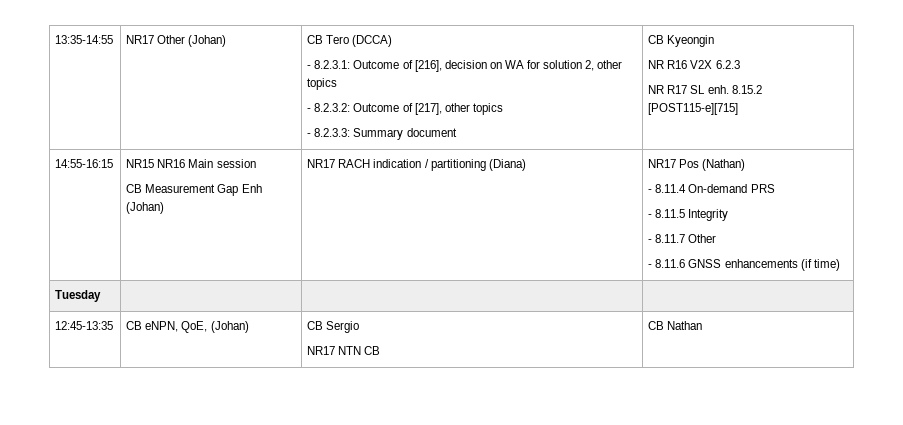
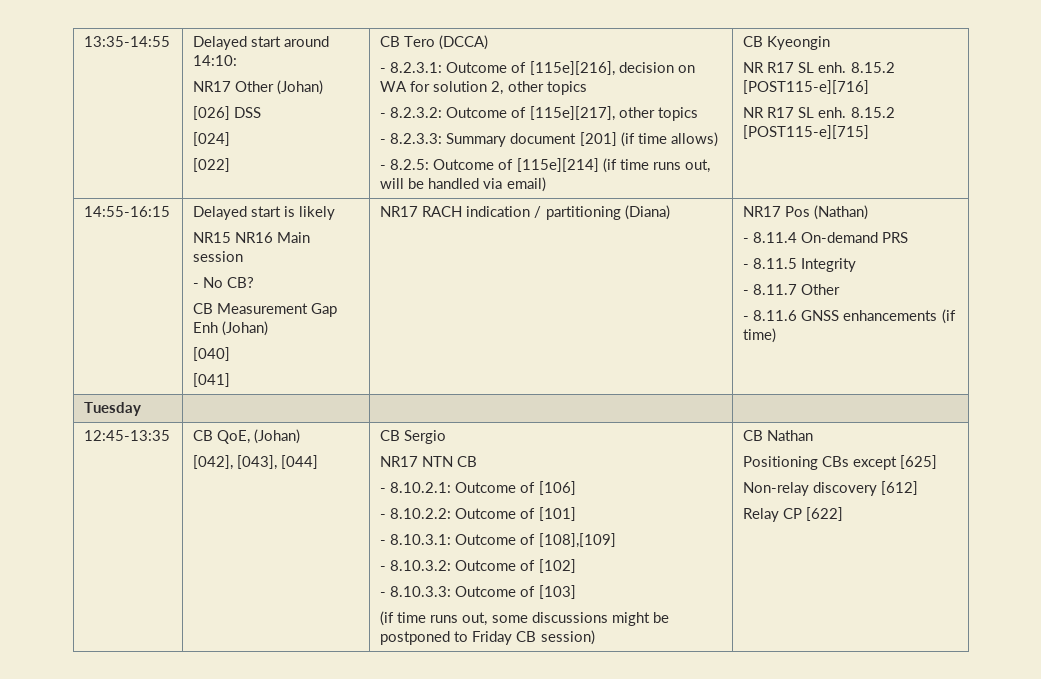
+ Delayed start around 14:10:
+ [026] DSS
+ [024]
+ [022]
- - 8.2.3.1: Outcome of [216], decision on WA for solution 2, other topics
+ - 8.2.3.1: Outcome of [115e][216], decision on WA for solution 2, other topics
- - 8.2.3.2: Outcome of [217], other topics
+ - 8.2.3.2: Outcome of [115e][217], other topics
- - 8.2.3.3: Summary document | CB Kyeongin
- NR R16 V2X 6.2.3
+ - 8.2.3.3: Summary document [201] (if time allows)
+ - 8.2.5: Outcome of [115e][214] (if time runs out, will be handled via email) | CB Kyeongin
+ NR R17 SL enh. 8.15.2 [POST115-e][716]
+ Delayed start is likely
+ - No CB?
+ [040]
+ [041]
- CB eNPN, QoE, (Johan)
+ CB QoE, (Johan)
+ [042], [043], [044]
- CB Nathan
+ - 8.10.2.1: Outcome of [106]
+ - 8.10.2.2: Outcome of [101]
+ - 8.10.3.1: Outcome of [108],[109]
+ - 8.10.3.2: Outcome of [102]
+ - 8.10.3.3: Outcome of [103]
+ (if time runs out, some discussions might be postponed to Friday CB session) | CB Nathan
+ Positioning CBs except [625]
+ Non-relay discovery [612]
+ Relay CP [622]

